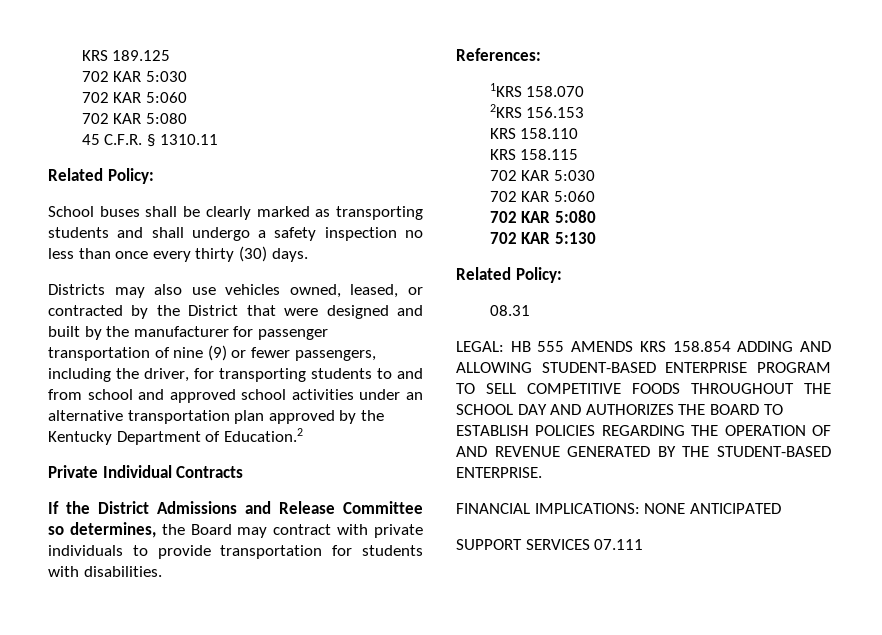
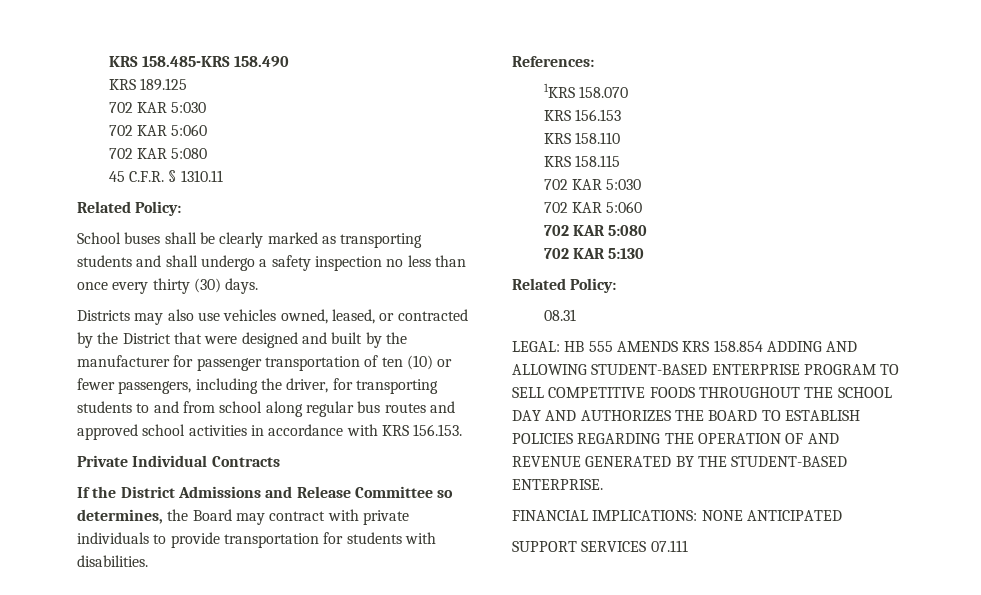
+ KRS 158.485-KRS 158.490
- Districts may also use vehicles owned, leased, or contracted by the District that were designed and built by the manufacturer for passenger transportation of nine (9) or fewer passengers, including the driver, for transporting students to and from school and approved school activities under an alternative transportation plan approved by the Kentucky Department of Education.2
+ Districts may also use vehicles owned, leased, or contracted by the District that were designed and built by the manufacturer for passenger transportation of ten (10) or fewer passengers, including the driver, for transporting students to and from school along regular bus routes and approved school activities in accordance with KRS 156.153.
- 2KRS 156.153
+ KRS 156.153

